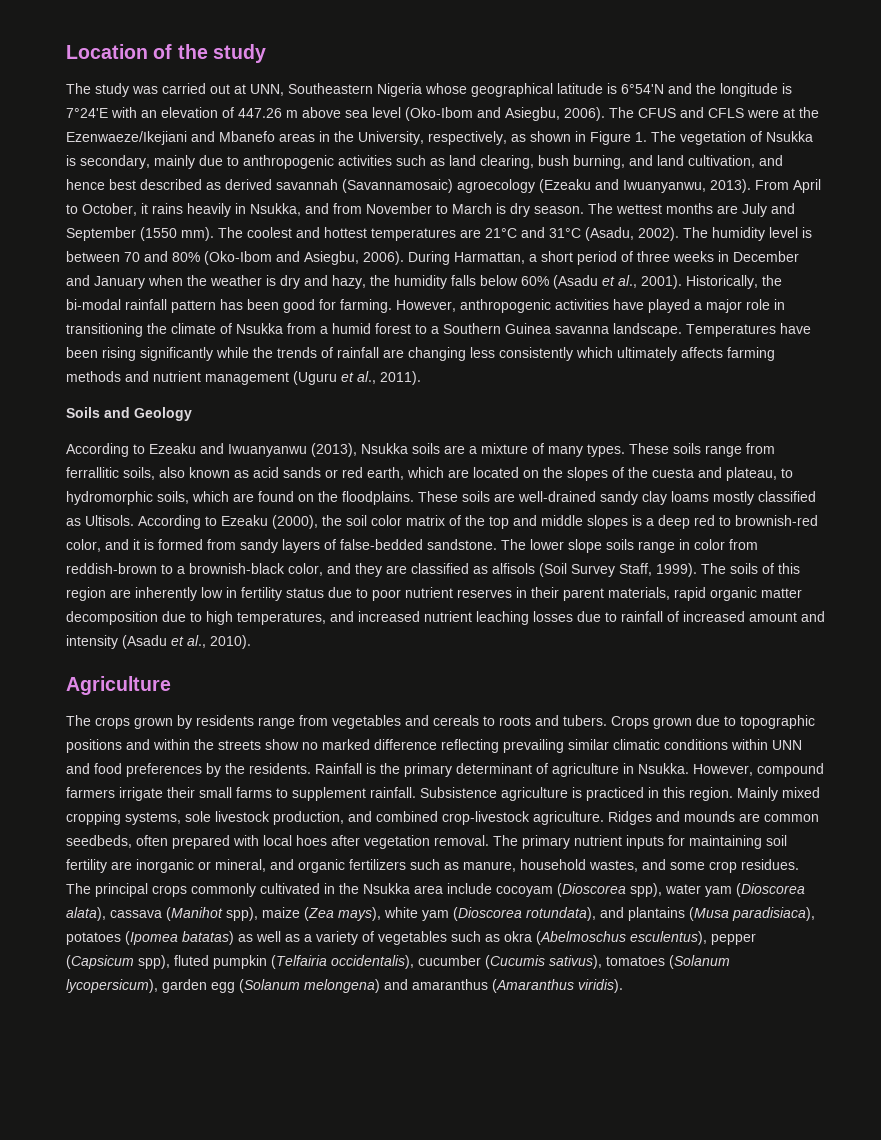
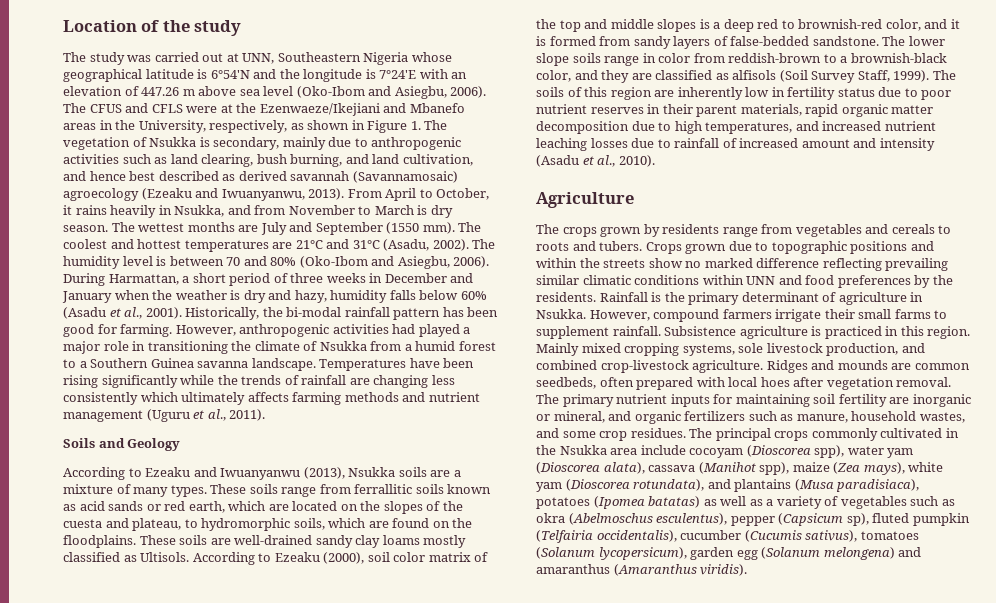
- During Harmattan, a short period of three weeks in December and January when the weather is dry and hazy, the humidity falls below 60% (Asadu et al., 2001).
+ During Harmattan, a short period of three weeks in December and January when the weather is dry and hazy, humidity falls below 60% (Asadu et al., 2001).
- However, anthropogenic activities have played a major role in transitioning the climate of Nsukka from a humid forest to a Southern Guinea savanna landscape.
+ However, anthropogenic activities had played a major role in transitioning the climate of Nsukka from a humid forest to a Southern Guinea savanna landscape.
- These soils range from ferrallitic soils, also known as acid sands or red earth, which are located on the slopes of the cuesta and plateau, to hydromorphic soils, which are found on the floodplains.
+ These soils range from ferrallitic soils known as acid sands or red earth, which are located on the slopes of the cuesta and plateau, to hydromorphic soils, which are found on the floodplains.
- According to Ezeaku (2000), the soil color matrix of the top and middle slopes is a deep red to brownish-red color, and it is formed from sandy layers of false-bedded sandstone.
+ According to Ezeaku (2000), soil color matrix of the top and middle slopes is a deep red to brownish-red color, and it is formed from sandy layers of false-bedded sandstone.
- The principal crops commonly cultivated in the Nsukka area include cocoyam (Dioscorea spp), water yam (Dioscorea alata), cassava (Manihot spp), maize (Zea mays), white yam (Dioscorea rotundata), and plantains (Musa paradisiaca), potatoes (Ipomea batatas) as well as a variety of vegetables such as okra (Abelmoschus esculentus), pepper (Capsicum spp), fluted pumpkin (Telfairia occidentalis), cucumber (Cucumis sativus), tomatoes (Solanum lycopersicum), garden egg (Solanum melongena) and amaranthus (Amaranthus viridis).
+ The principal crops commonly cultivated in the Nsukka area include cocoyam (Dioscorea spp), water yam (Dioscorea alata), cassava (Manihot spp), maize (Zea mays), white yam (Dioscorea rotundata), and plantains (Musa paradisiaca), potatoes (Ipomea batatas) as well as a variety of vegetables such as okra (Abelmoschus esculentus), pepper (Capsicum sp), fluted pumpkin (Telfairia occidentalis), cucumber (Cucumis sativus), tomatoes (Solanum lycopersicum), garden egg (Solanum melongena) and amaranthus (Amaranthus viridis).

